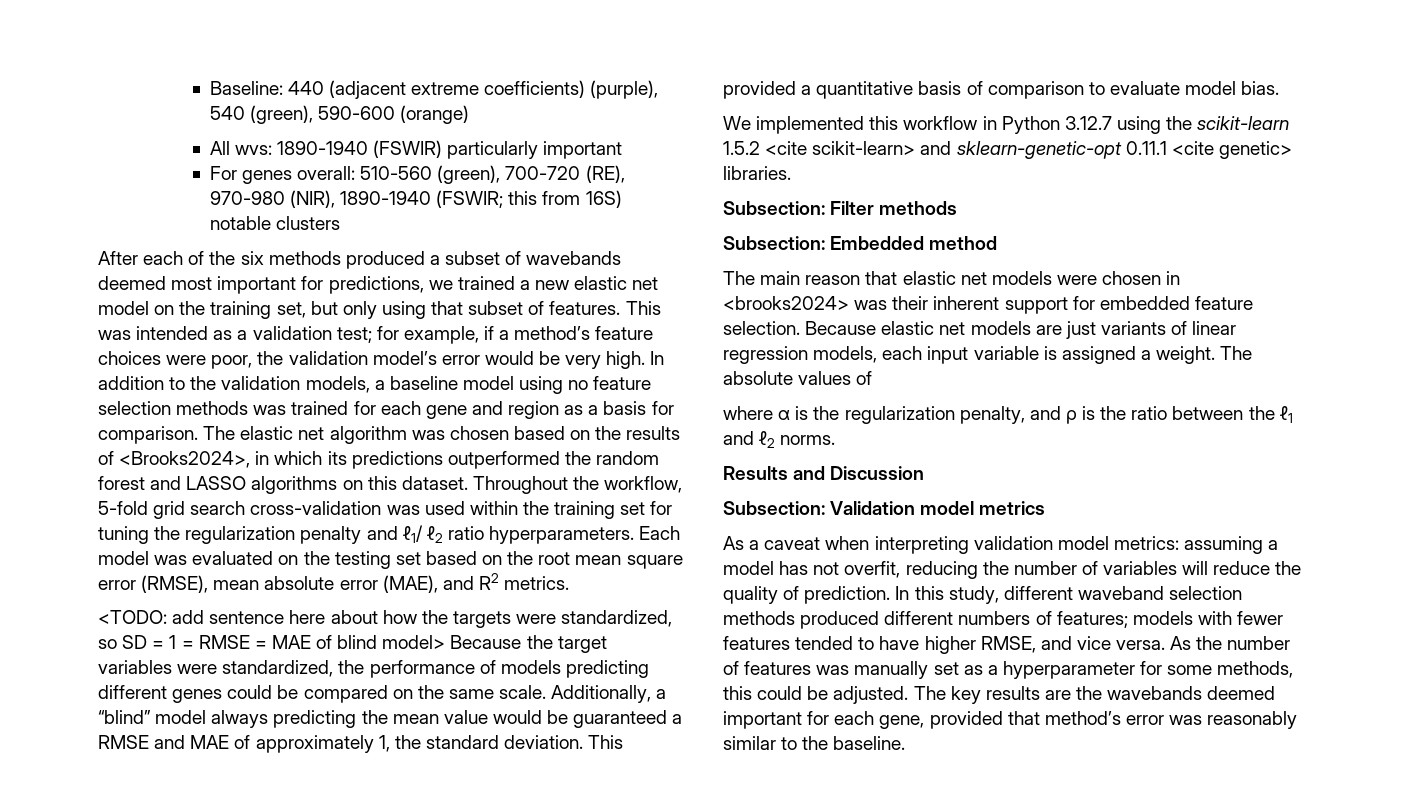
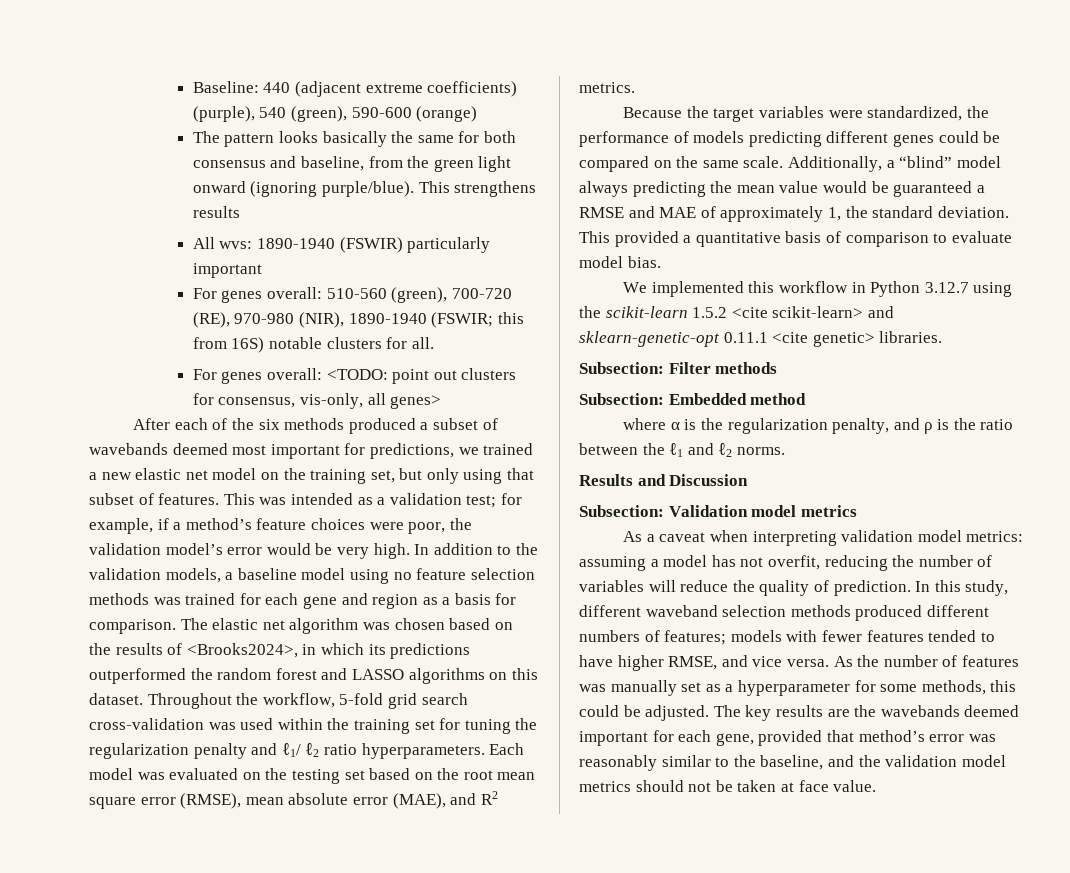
+ The pattern looks basically the same for both consensus and baseline, from the green light onward (ignoring purple/blue). This strengthens results
- For genes overall: 510-560 (green), 700-720 (RE), 970-980 (NIR), 1890-1940 (FSWIR; this from 16S) notable clusters
+ For genes overall: 510-560 (green), 700-720 (RE), 970-980 (NIR), 1890-1940 (FSWIR; this from 16S) notable clusters for all.
+ For genes overall: <TODO: point out clusters for consensus, vis-only, all genes>
- <TODO: add sentence here about how the targets were standardized, so SD = 1 = RMSE = MAE of blind model> Because the target variables were standardized, the performance of models predicting different genes could be compared on the same scale.
+ Because the target variables were standardized, the performance of models predicting different genes could be compared on the same scale.
- The main reason that elastic net models were chosen in <brooks2024> was their inherent support for embedded feature selection. Because elastic net models are just variants of linear regression models, each input variable is assigned a weight. The absolute values of
- The key results are the wavebands deemed important for each gene, provided that method’s error was reasonably similar to the baseline.
+ The key results are the wavebands deemed important for each gene, provided that method’s error was reasonably similar to the baseline, and the validation model metrics should not be taken at face value.

